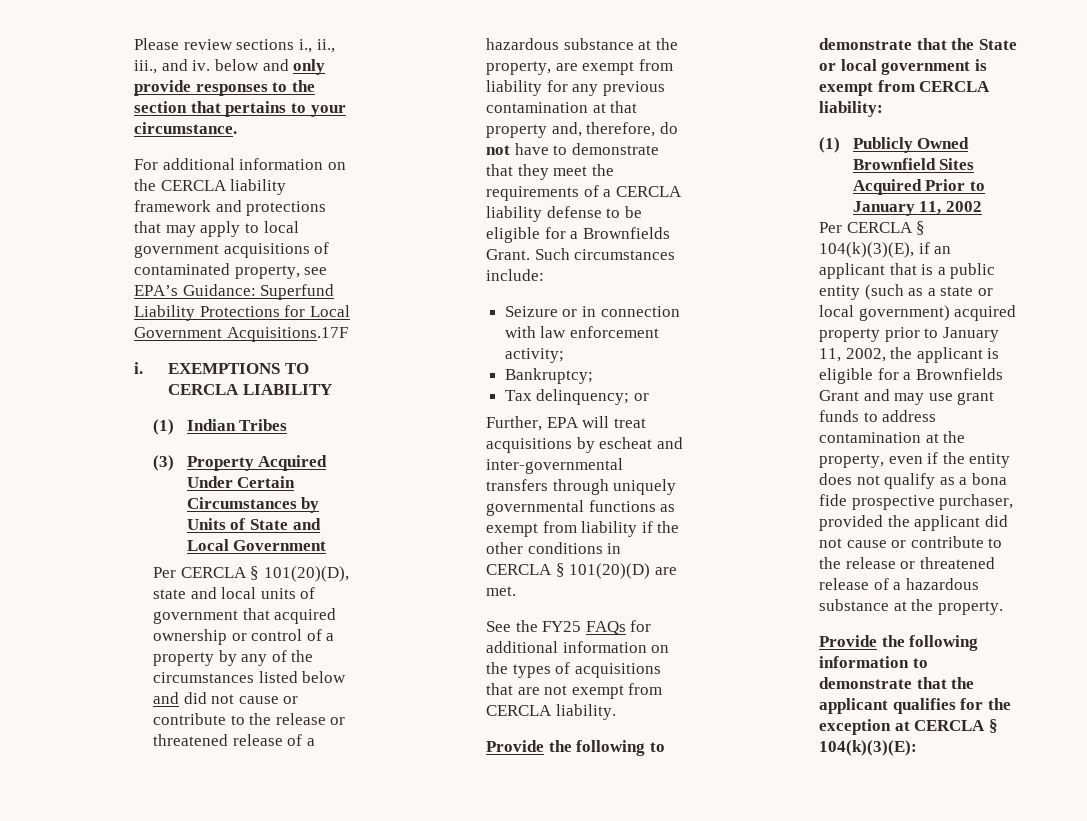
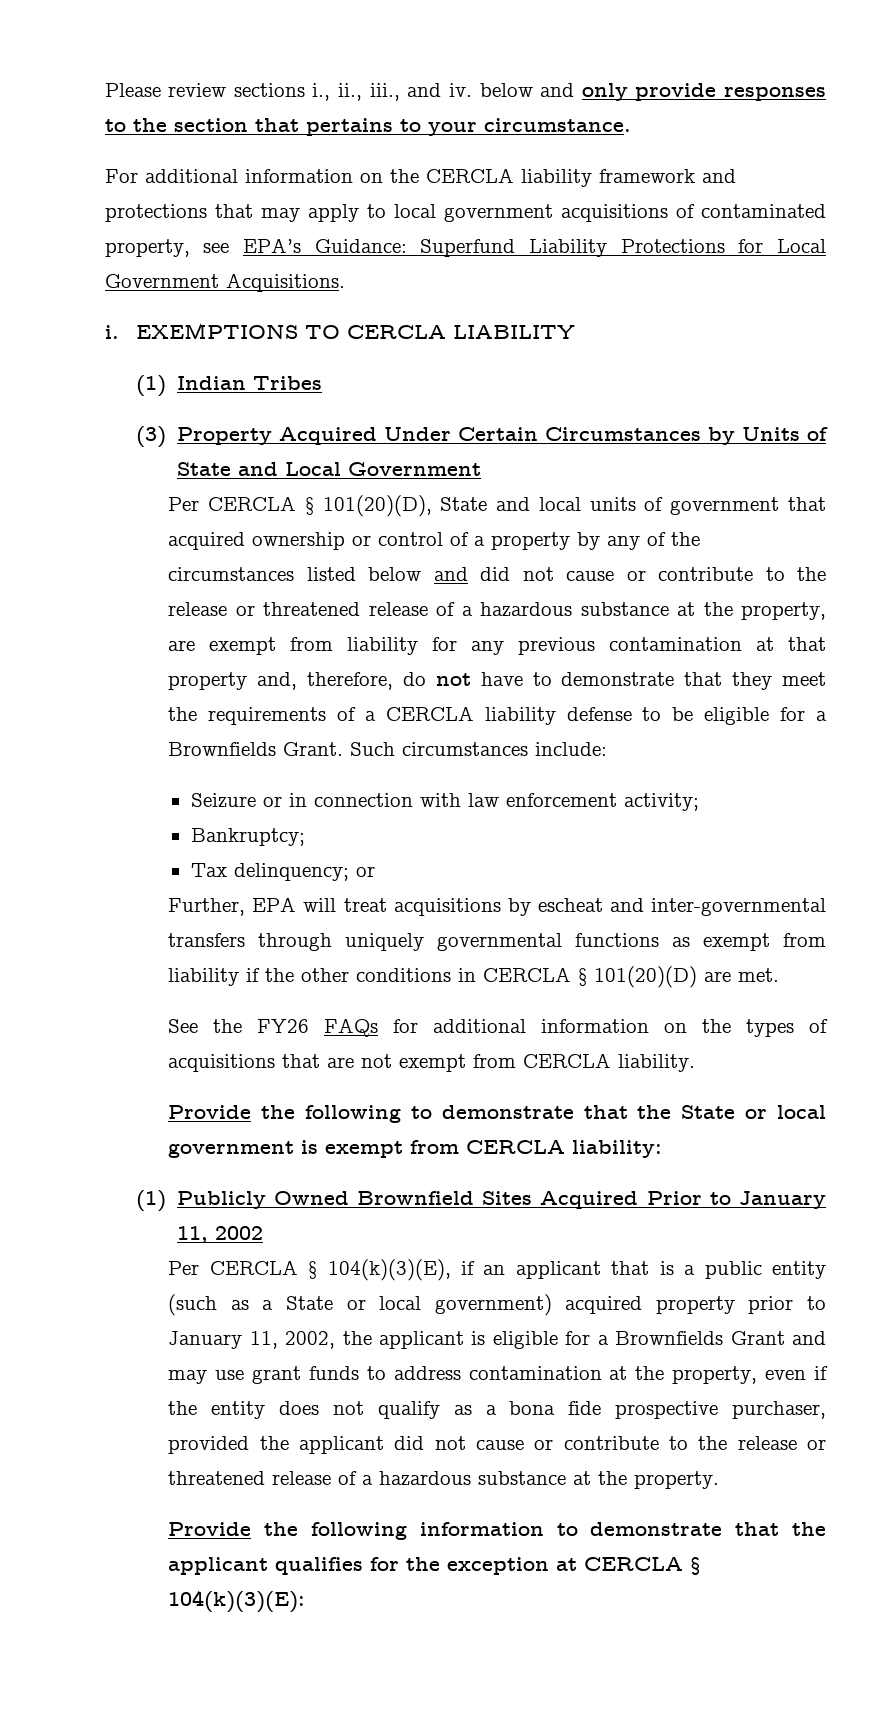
- For additional information on the CERCLA liability framework and protections that may apply to local government acquisitions of contaminated property, see EPA’s Guidance: Superfund Liability Protections for Local Government Acquisitions.17F
+ For additional information on the CERCLA liability framework and protections that may apply to local government acquisitions of contaminated property, see EPA’s Guidance: Superfund Liability Protections for Local Government Acquisitions.
- Per CERCLA § 101(20)(D), state and local units of government that acquired ownership or control of a property by any of the circumstances listed below and did not cause or contribute to the release or threatened release of a hazardous substance at the property, are exempt from liability for any previous contamination at that property and, therefore, do not have to demonstrate that they meet the requirements of a CERCLA liability defense to be eligible for a Brownfields Grant.
+ Per CERCLA § 101(20)(D), State and local units of government that acquired ownership or control of a property by any of the circumstances listed below and did not cause or contribute to the release or threatened release of a hazardous substance at the property, are exempt from liability for any previous contamination at that property and, therefore, do not have to demonstrate that they meet the requirements of a CERCLA liability defense to be eligible for a Brownfields Grant.
- See the FY25 FAQs for additional information on the types of acquisitions that are not exempt from CERCLA liability.
+ See the FY26 FAQs for additional information on the types of acquisitions that are not exempt from CERCLA liability.
- Per CERCLA § 104(k)(3)(E), if an applicant that is a public entity (such as a state or local government) acquired property prior to January 11, 2002, the applicant is eligible for a Brownfields Grant and may use grant funds to address contamination at the property, even if the entity does not qualify as a bona fide prospective purchaser, provided the applicant did not cause or contribute to the release or threatened release of a hazardous substance at the property.
+ Per CERCLA § 104(k)(3)(E), if an applicant that is a public entity (such as a State or local government) acquired property prior to January 11, 2002, the applicant is eligible for a Brownfields Grant and may use grant funds to address contamination at the property, even if the entity does not qualify as a bona fide prospective purchaser, provided the applicant did not cause or contribute to the release or threatened release of a hazardous substance at the property.

